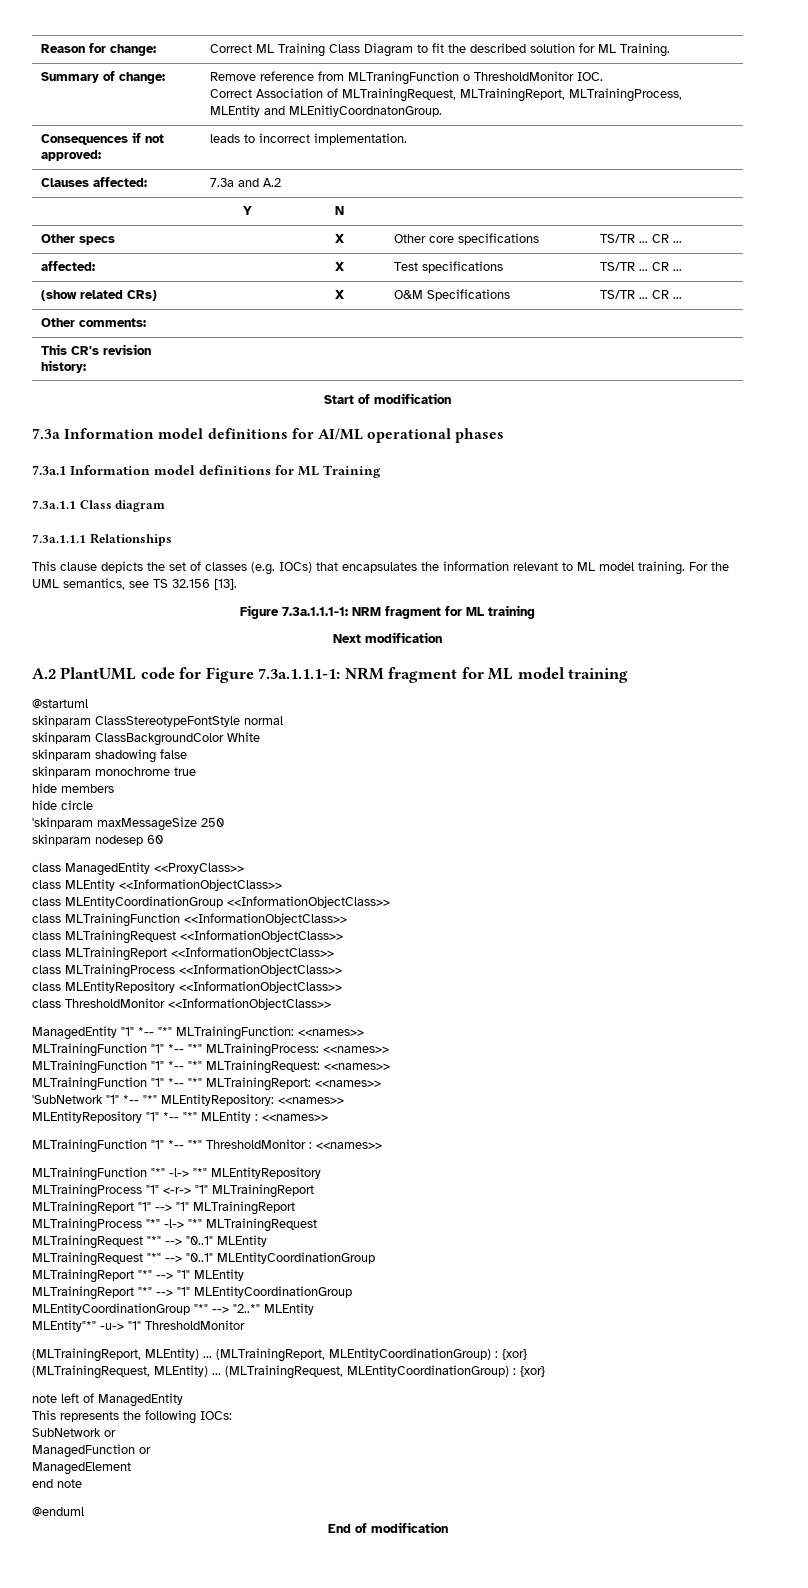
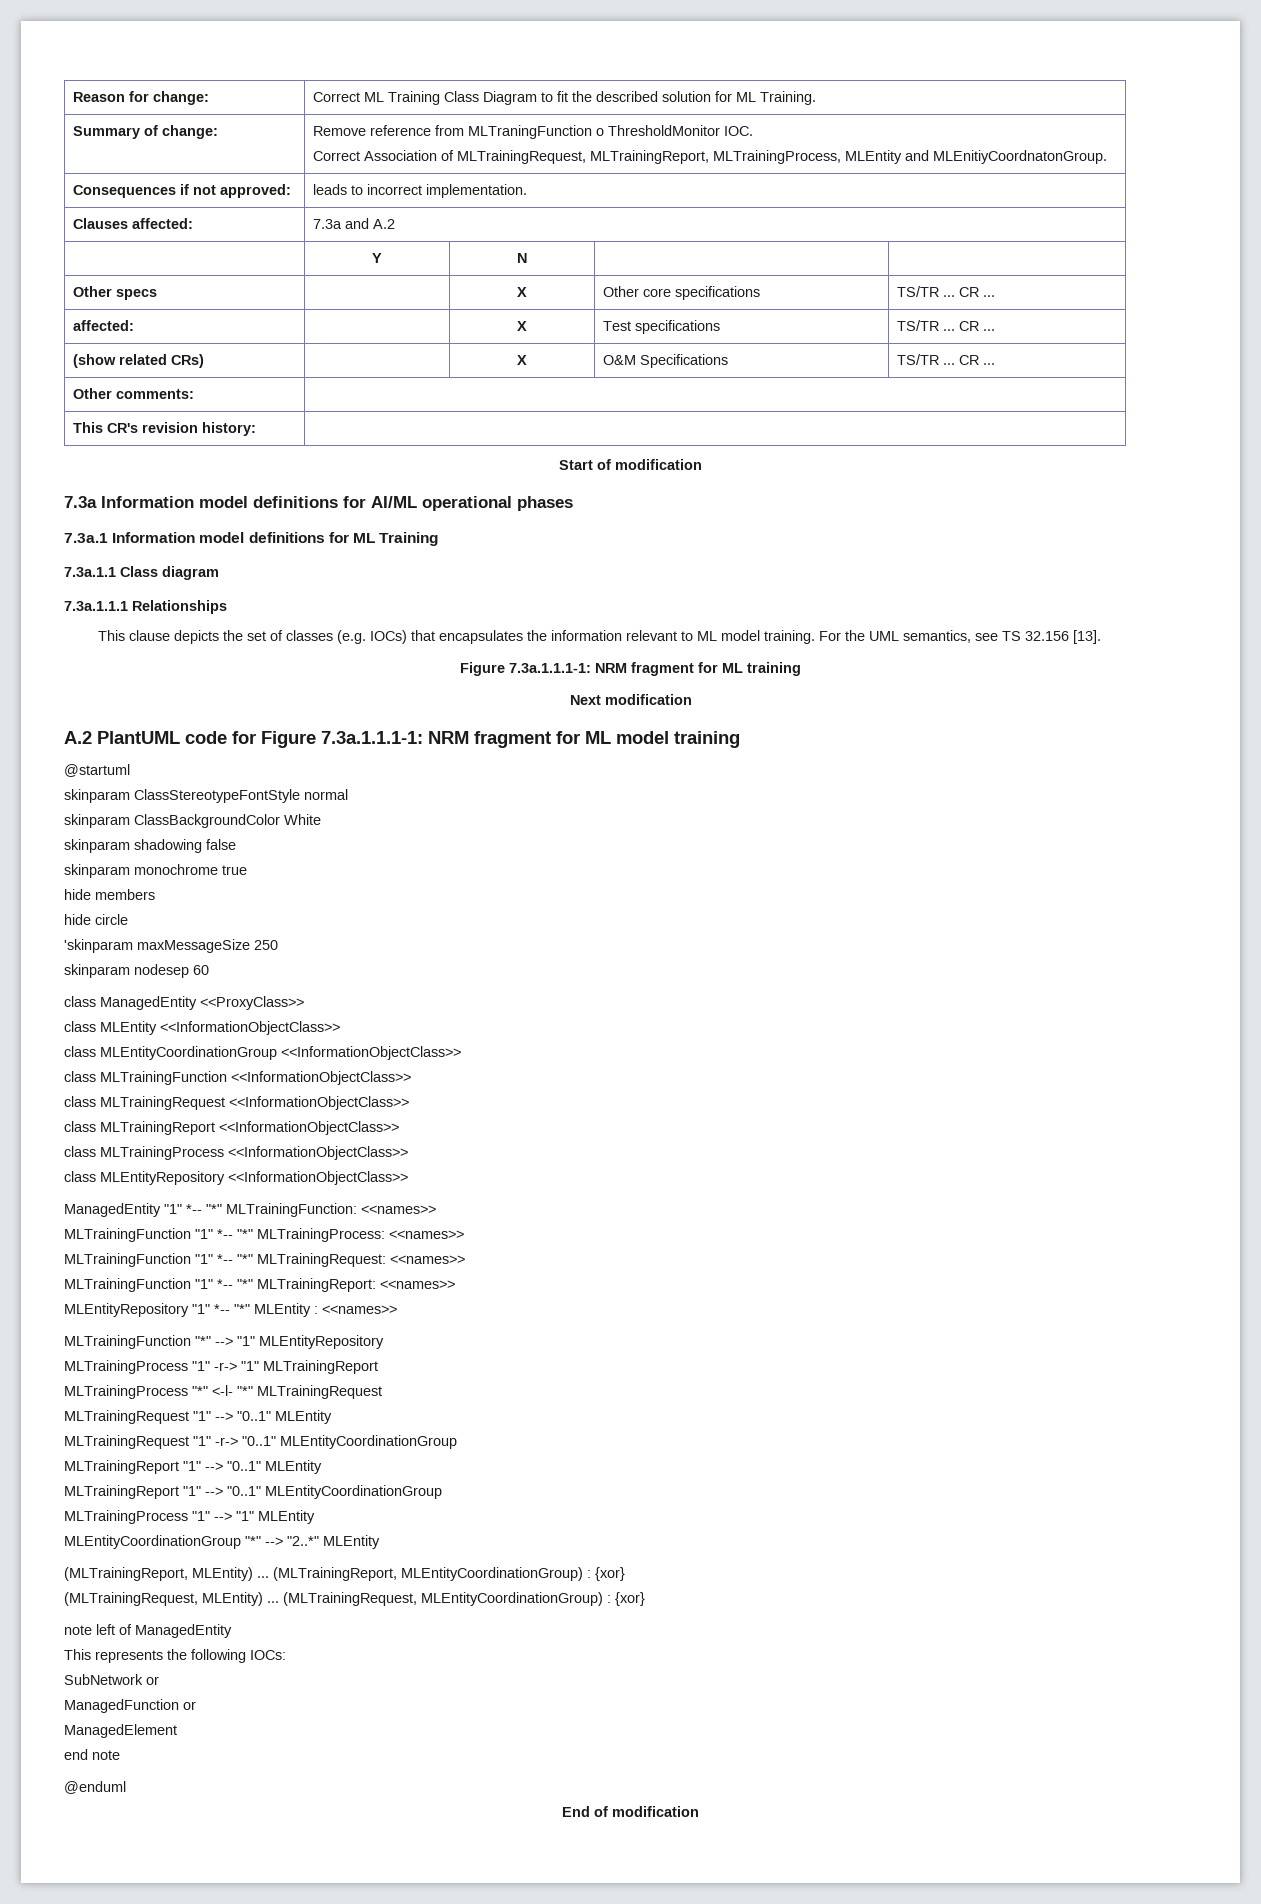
- class ThresholdMonitor <<InformationObjectClass>>
- 'SubNetwork "1" *-- "*" MLEntityRepository: <<names>>
- MLTrainingFunction "1" *-- "*" ThresholdMonitor : <<names>>
- MLTrainingFunction "*" -l-> "*" MLEntityRepository
- MLTrainingProcess "1" <-r-> "1" MLTrainingReport
- MLTrainingReport "1" --> "1" MLTrainingReport
+ MLTrainingFunction "*" --> "1" MLEntityRepository
+ MLTrainingProcess "1" -r-> "1" MLTrainingReport
- MLTrainingProcess "*" -l-> "*" MLTrainingRequest
+ MLTrainingProcess "*" <-l- "*" MLTrainingRequest
- MLTrainingRequest "*" --> "0..1" MLEntity
+ MLTrainingRequest "1" --> "0..1" MLEntity
- MLTrainingRequest "*" --> "0..1" MLEntityCoordinationGroup
+ MLTrainingRequest "1" -r-> "0..1" MLEntityCoordinationGroup
+ MLTrainingReport "1" --> "0..1" MLEntity
+ MLTrainingReport "1" --> "0..1" MLEntityCoordinationGroup
- MLTrainingReport "*" --> "1" MLEntity
+ MLTrainingProcess "1" --> "1" MLEntity
- MLTrainingReport "*" --> "1" MLEntityCoordinationGroup
- MLEntity"*" -u-> "1" ThresholdMonitor

